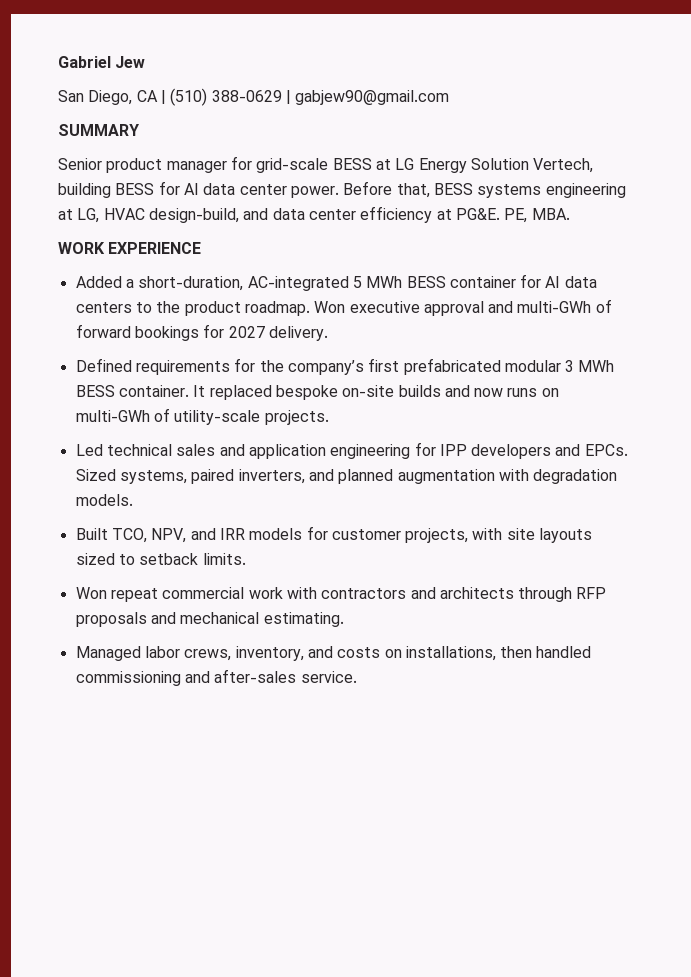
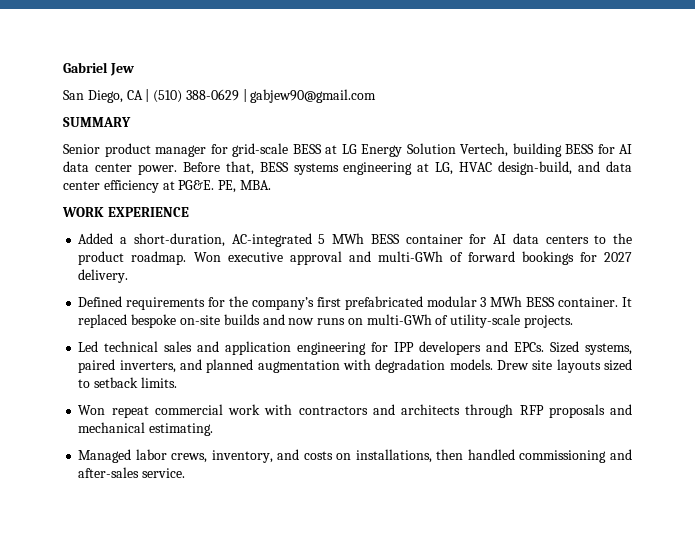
- Sized systems, paired inverters, and planned augmentation with degradation models.
- Built TCO, NPV, and IRR models for customer projects, with site layouts sized to setback limits.
+ Sized systems, paired inverters, and planned augmentation with degradation models. Drew site layouts sized to setback limits.

